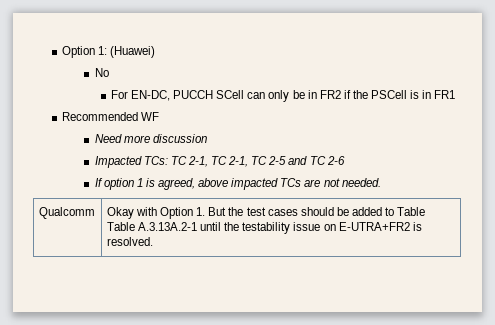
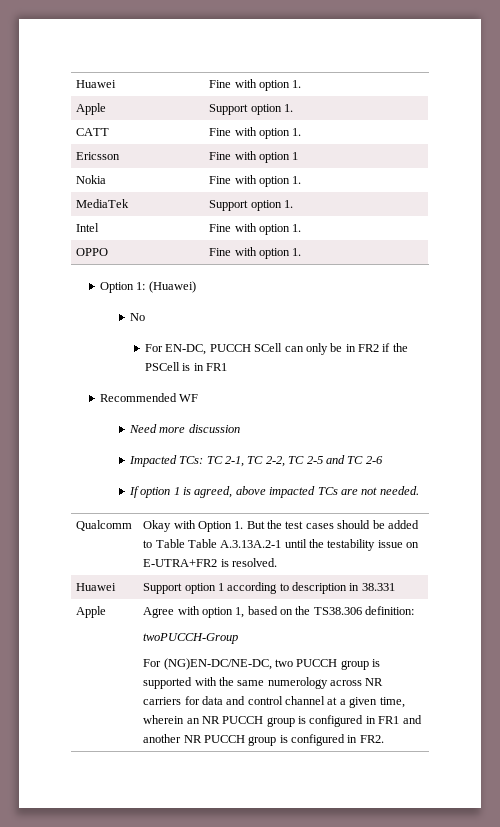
+ Huawei | Fine with option 1.
+ Apple | Support option 1.
+ CATT | Fine with option 1.
+ Ericsson | Fine with option 1
+ Nokia | Fine with option 1.
+ MediaTek | Support option 1.
+ Intel | Fine with option 1.
+ OPPO | Fine with option 1.
- Impacted TCs: TC 2-1, TC 2-1, TC 2-5 and TC 2-6
+ Impacted TCs: TC 2-1, TC 2-2, TC 2-5 and TC 2-6
+ Huawei | Support option 1 according to description in 38.331
+ Apple | Agree with option 1, based on the TS38.306 definition:
+ twoPUCCH-Group
+ For (NG)EN-DC/NE-DC, two PUCCH group is supported with the same numerology across NR carriers for data and control channel at a given time, wherein an NR PUCCH group is configured in FR1 and another NR PUCCH group is configured in FR2.

